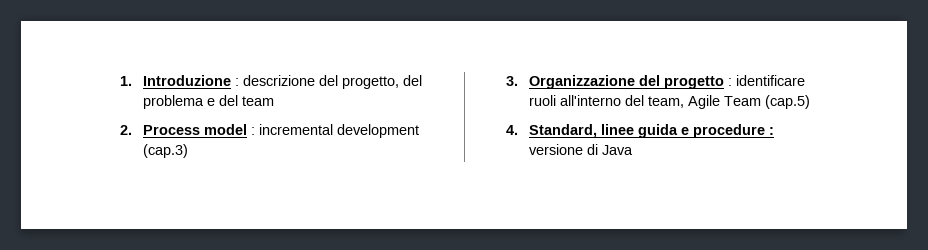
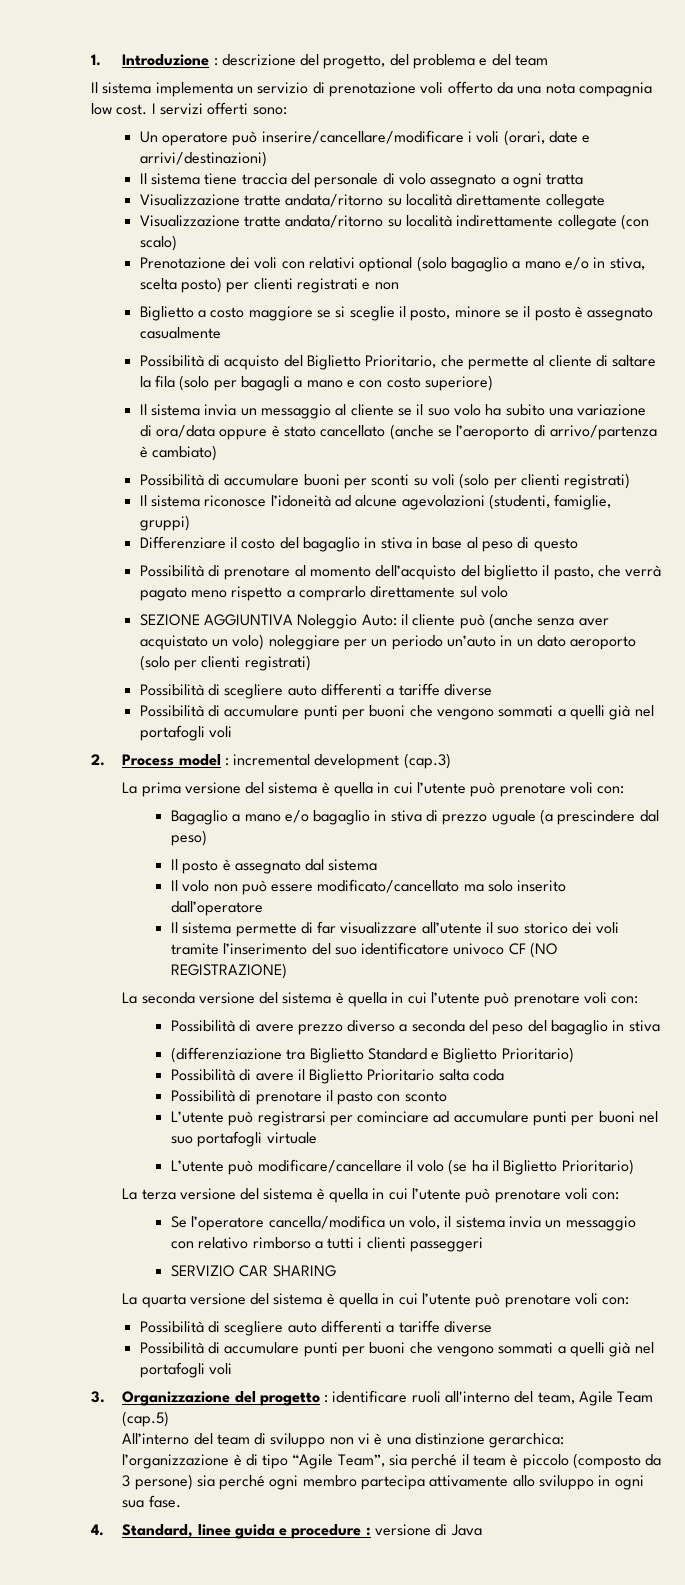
+ Il sistema implementa un servizio di prenotazione voli offerto da una nota compagnia low cost. I servizi offerti sono:
+ Un operatore può inserire/cancellare/modificare i voli (orari, date e arrivi/destinazioni)
+ Il sistema tiene traccia del personale di volo assegnato a ogni tratta
+ Visualizzazione tratte andata/ritorno su località direttamente collegate
+ Visualizzazione tratte andata/ritorno su località indirettamente collegate (con scalo)
+ Prenotazione dei voli con relativi optional (solo bagaglio a mano e/o in stiva, scelta posto) per clienti registrati e non
+ Biglietto a costo maggiore se si sceglie il posto, minore se il posto è assegnato casualmente
+ Possibilità di acquisto del Biglietto Prioritario, che permette al cliente di saltare la fila (solo per bagagli a mano e con costo superiore)
+ Il sistema invia un messaggio al cliente se il suo volo ha subito una variazione di ora/data oppure è stato cancellato (anche se l’aeroporto di arrivo/partenza è cambiato)
+ Possibilità di accumulare buoni per sconti su voli (solo per clienti registrati)
+ Il sistema riconosce l’idoneità ad alcune agevolazioni (studenti, famiglie, gruppi)
+ Differenziare il costo del bagaglio in stiva in base al peso di questo
+ Possibilità di prenotare al momento dell’acquisto del biglietto il pasto, che verrà pagato meno rispetto a comprarlo direttamente sul volo
+ SEZIONE AGGIUNTIVA Noleggio Auto: il cliente può (anche senza aver acquistato un volo) noleggiare per un periodo un’auto in un dato aeroporto (solo per clienti registrati)
+ Possibilità di scegliere auto differenti a tariffe diverse
+ Possibilità di accumulare punti per buoni che vengono sommati a quelli già nel portafogli voli
+ La prima versione del sistema è quella in cui l’utente può prenotare voli con:
+ Bagaglio a mano e/o bagaglio in stiva di prezzo uguale (a prescindere dal peso)
+ Il posto è assegnato dal sistema
+ Il volo non può essere modificato/cancellato ma solo inserito dall’operatore
+ Il sistema permette di far visualizzare all’utente il suo storico dei voli tramite l’inserimento del suo identificatore univoco CF (NO REGISTRAZIONE)
+ La seconda versione del sistema è quella in cui l’utente può prenotare voli con:
+ Possibilità di avere prezzo diverso a seconda del peso del bagaglio in stiva
+ (differenziazione tra Biglietto Standard e Biglietto Prioritario)
+ Possibilità di avere il Biglietto Prioritario salta coda
+ Possibilità di prenotare il pasto con sconto
+ L’utente può registrarsi per cominciare ad accumulare punti per buoni nel suo portafogli virtuale
+ L’utente può modificare/cancellare il volo (se ha il Biglietto Prioritario)
+ La terza versione del sistema è quella in cui l’utente può prenotare voli con:
+ Se l’operatore cancella/modifica un volo, il sistema invia un messaggio con relativo rimborso a tutti i clienti passeggeri
+ SERVIZIO CAR SHARING
+ La quarta versione del sistema è quella in cui l’utente può prenotare voli con:
+ Possibilità di scegliere auto differenti a tariffe diverse
+ Possibilità di accumulare punti per buoni che vengono sommati a quelli già nel portafogli voli
+ All’interno del team di sviluppo non vi è una distinzione gerarchica: l’organizzazione è di tipo “Agile Team”, sia perché il team è piccolo (composto da 3 persone) sia perché ogni membro partecipa attivamente allo sviluppo in ogni sua fase.

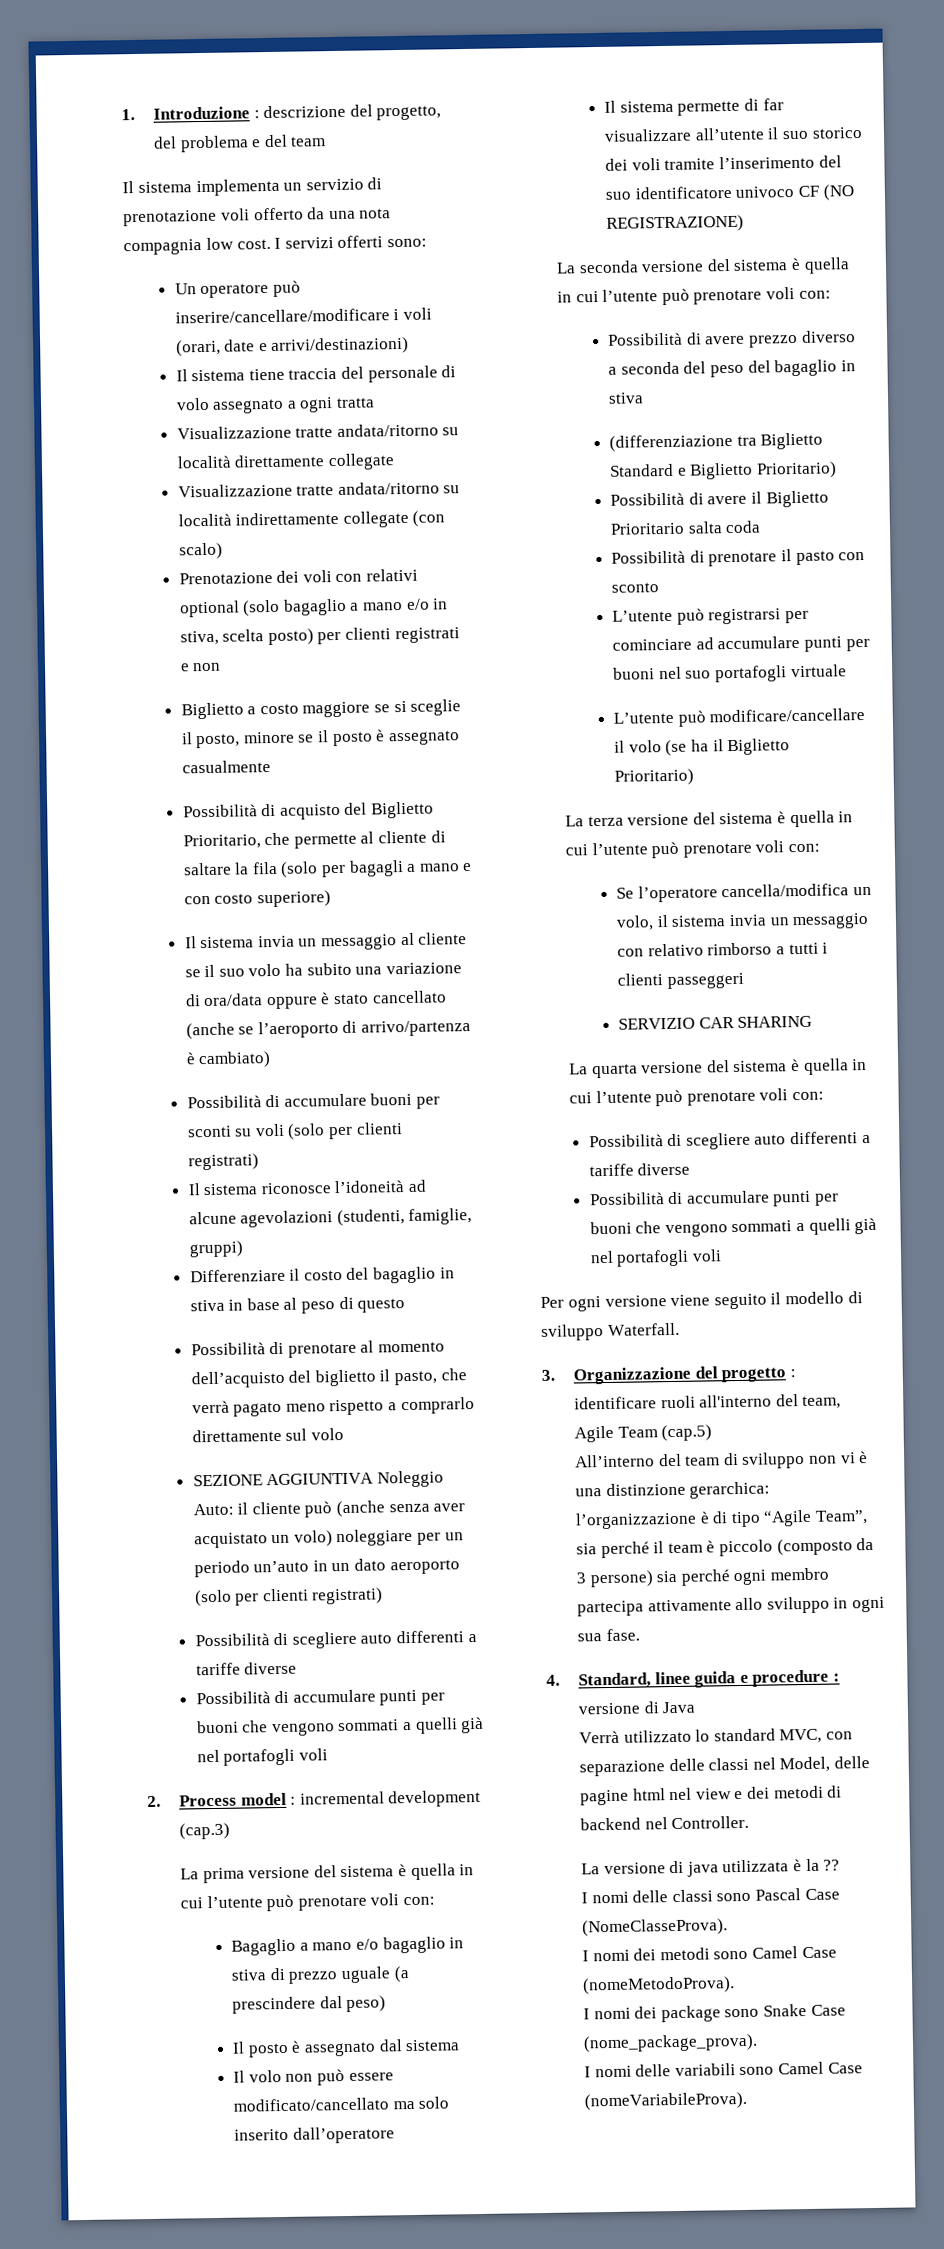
+ Per ogni versione viene seguito il modello di sviluppo Waterfall.
+ Verrà utilizzato lo standard MVC, con separazione delle classi nel Model, delle pagine html nel view e dei metodi di backend nel Controller.
+ La versione di java utilizzata è la ??
+ I nomi delle classi sono Pascal Case (NomeClasseProva).
+ I nomi dei metodi sono Camel Case (nomeMetodoProva).
+ I nomi dei package sono Snake Case (nome_package_prova).
+ I nomi delle variabili sono Camel Case (nomeVariabileProva).

